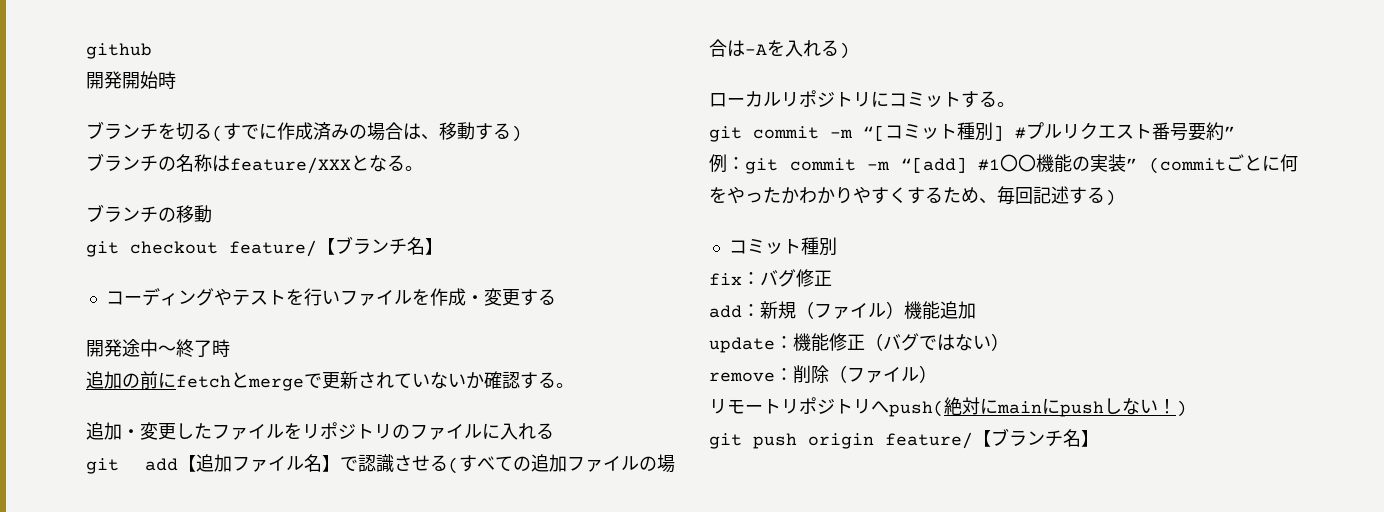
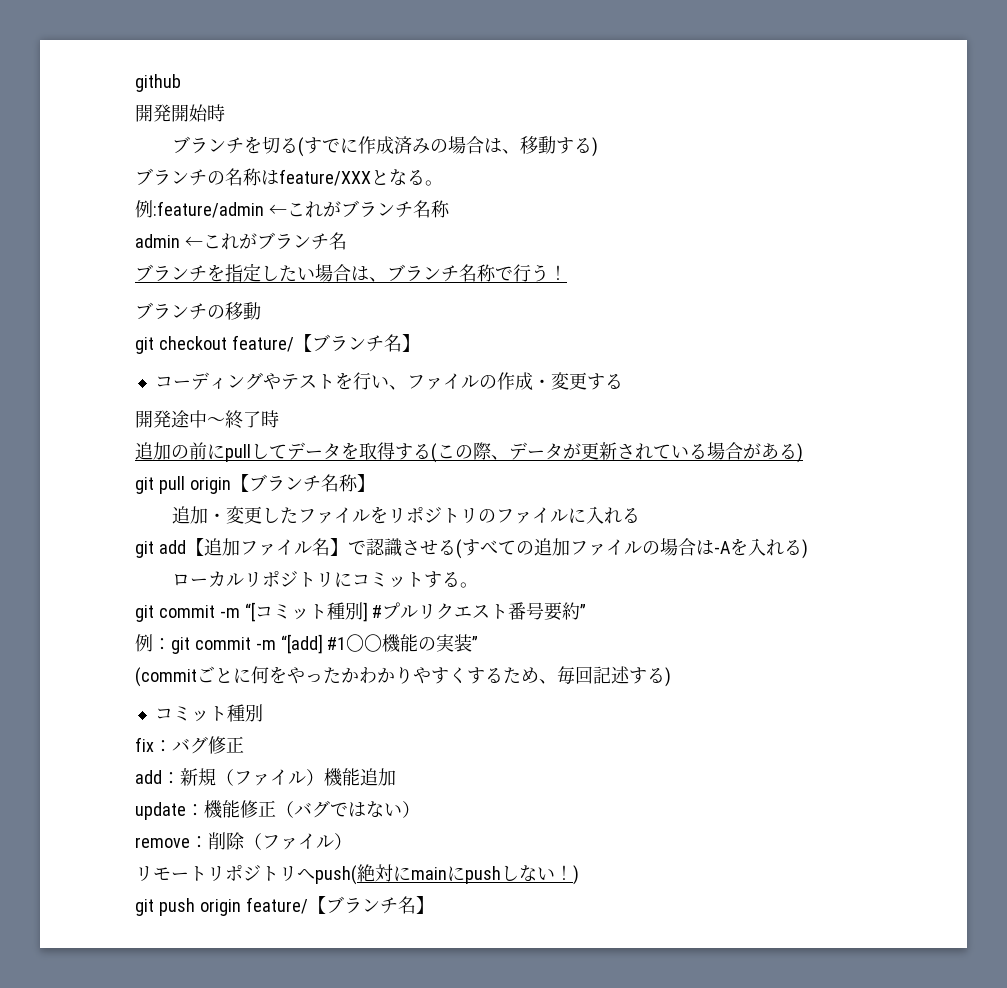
+ 例:feature/admin ←これがブランチ名称
+ admin ←これがブランチ名
+ ブランチを指定したい場合は、ブランチ名称で行う！
- コーディングやテストを行いファイルを作成・変更する
+ コーディングやテストを行い、ファイルの作成・変更する
- 追加の前にfetchとmergeで更新されていないか確認する。
+ 追加の前にpullしてデータを取得する(この際、データが更新されている場合がある)
+ git pull origin【ブランチ名称】
- 例：git commit -m “[add] #1〇〇機能の実装” (commitごとに何をやったかわかりやすくするため、毎回記述する)
+ 例：git commit -m “[add] #1〇〇機能の実装”
+ (commitごとに何をやったかわかりやすくするため、毎回記述する)

